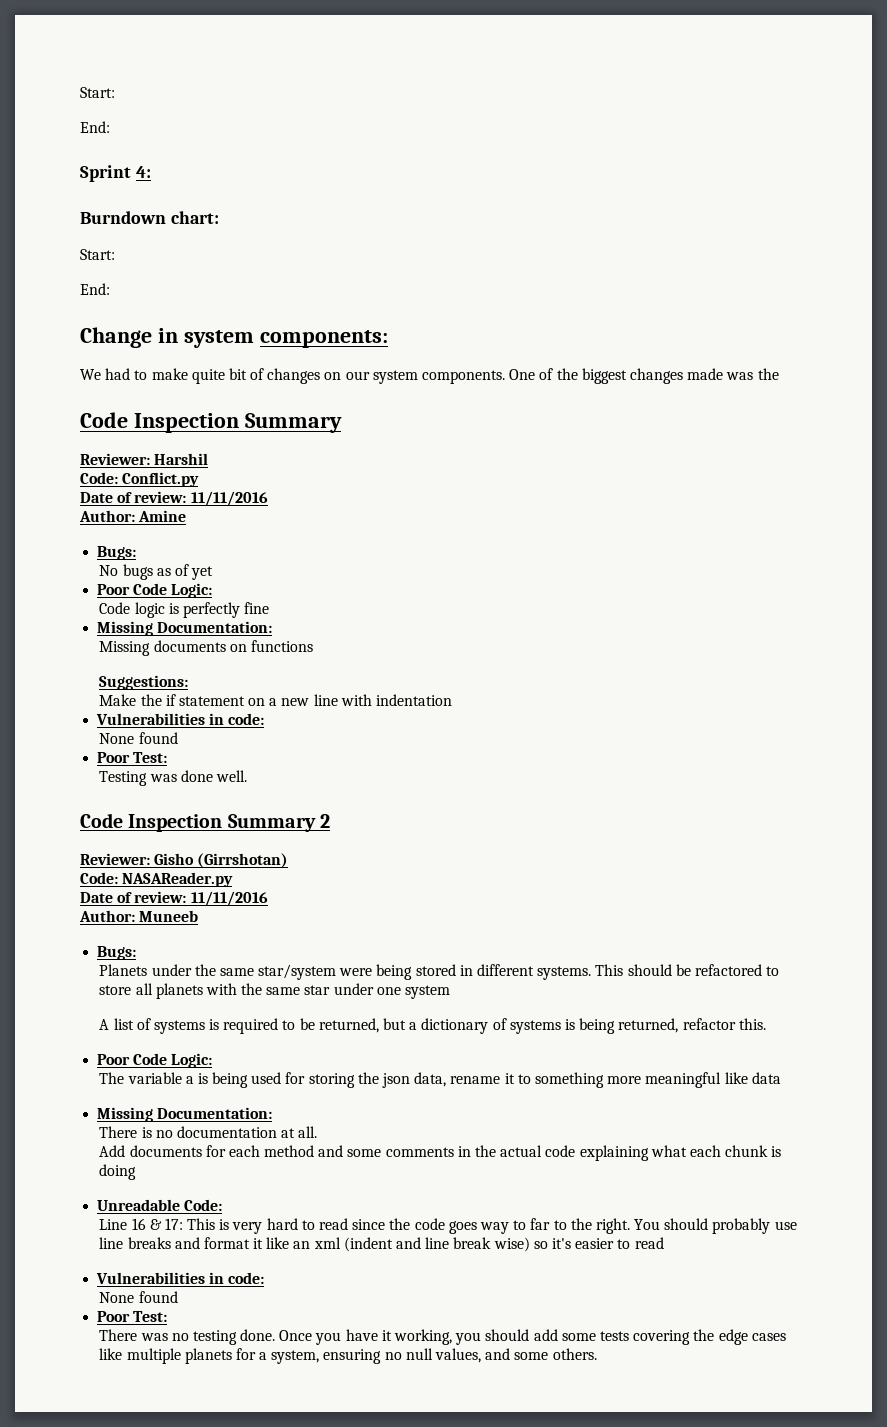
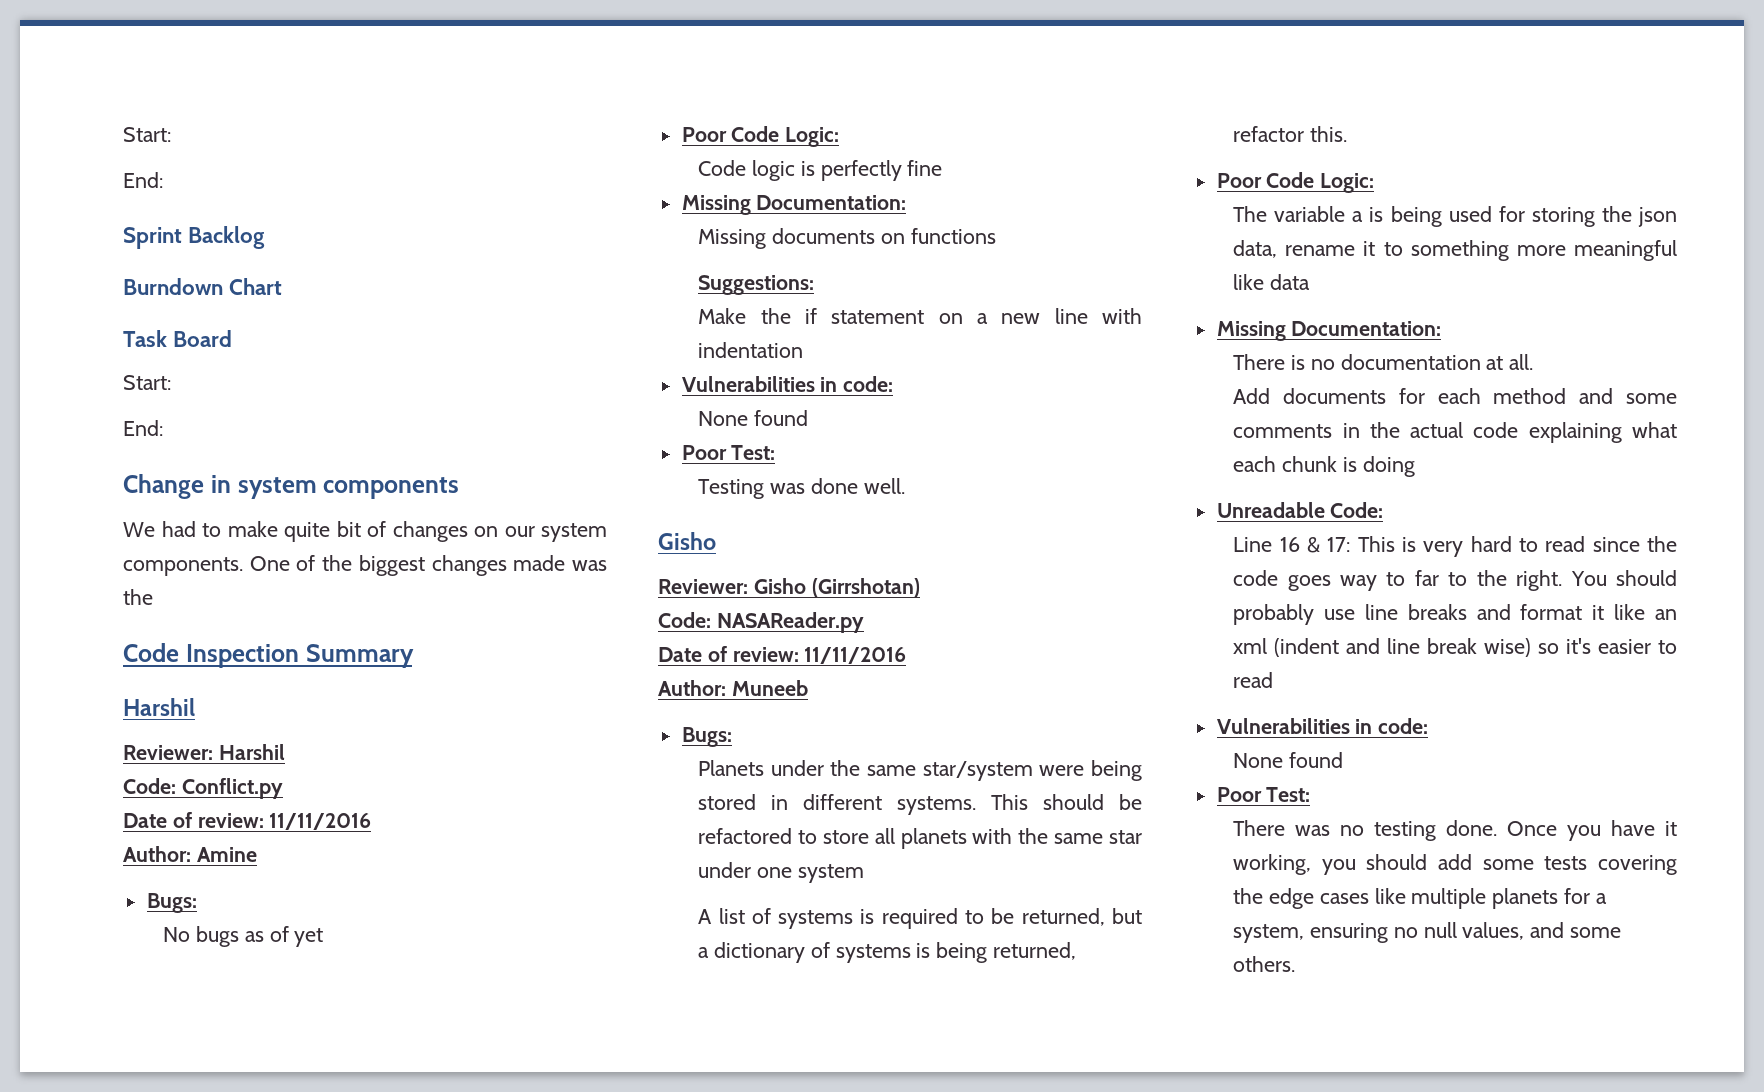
- Sprint 4:
+ Sprint Backlog
- Burndown chart:
+ Burndown Chart
+ Task Board
- Change in system components:
+ Change in system components
  One of the biggest changes made was the
  Code Inspection Summary
+ Harshil
  Testing was done well.
- Code Inspection Summary 2
+ Gisho

